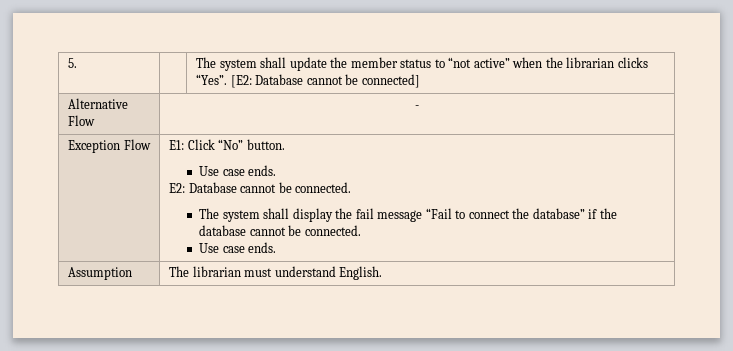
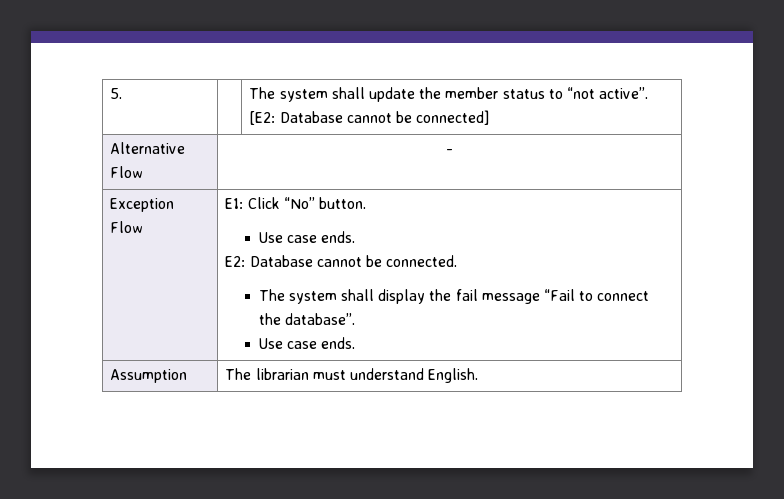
- 5. | | The system shall update the member status to “not active” when the librarian clicks “Yes”. [E2: Database cannot be connected]
+ 5. | | The system shall update the member status to “not active”. [E2: Database cannot be connected]
  Exception Flow | E1: Click “No” button.
  Use case ends.
  E2: Database cannot be connected.
- The system shall display the fail message “Fail to connect the database” if the database cannot be connected.
+ The system shall display the fail message “Fail to connect the database”.

